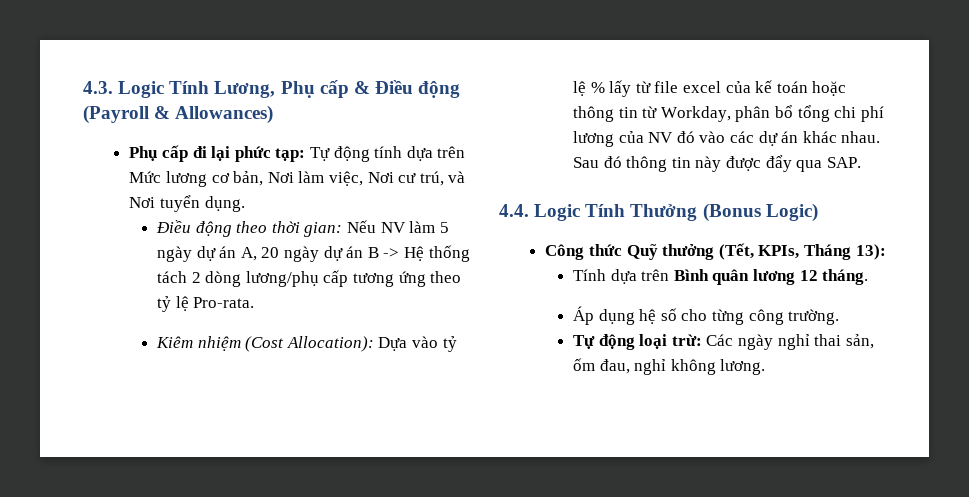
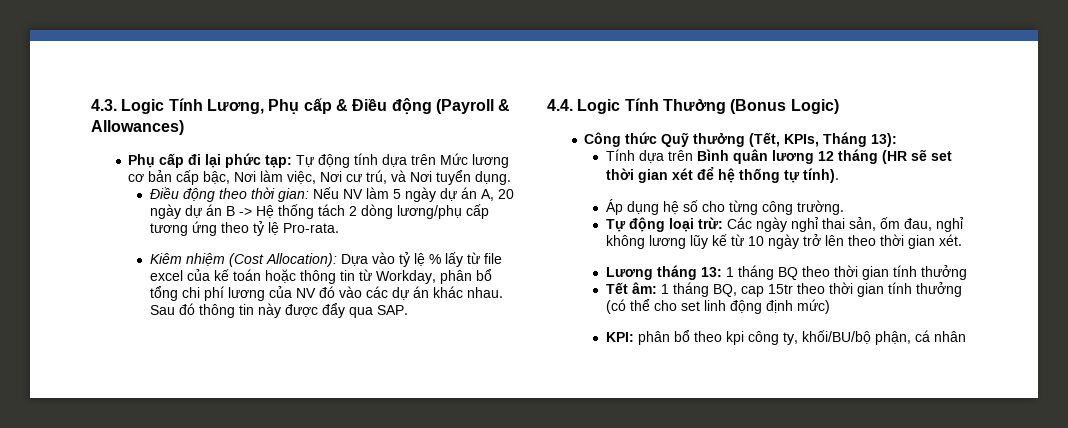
- Phụ cấp đi lại phức tạp: Tự động tính dựa trên Mức lương cơ bản, Nơi làm việc, Nơi cư trú, và Nơi tuyển dụng.
+ Phụ cấp đi lại phức tạp: Tự động tính dựa trên Mức lương cơ bản cấp bậc, Nơi làm việc, Nơi cư trú, và Nơi tuyển dụng.
- Tính dựa trên Bình quân lương 12 tháng.
+ Tính dựa trên Bình quân lương 12 tháng (HR sẽ set thời gian xét để hệ thống tự tính).
- Tự động loại trừ: Các ngày nghỉ thai sản, ốm đau, nghỉ không lương.
+ Tự động loại trừ: Các ngày nghỉ thai sản, ốm đau, nghỉ không lương lũy kế từ 10 ngày trở lên theo thời gian xét.
+ Lương tháng 13: 1 tháng BQ theo thời gian tính thưởng
+ Tết âm: 1 tháng BQ, cap 15tr theo thời gian tính thưởng (có thể cho set linh động định mức)
+ KPI: phân bổ theo kpi công ty, khối/BU/bộ phận, cá nhân

